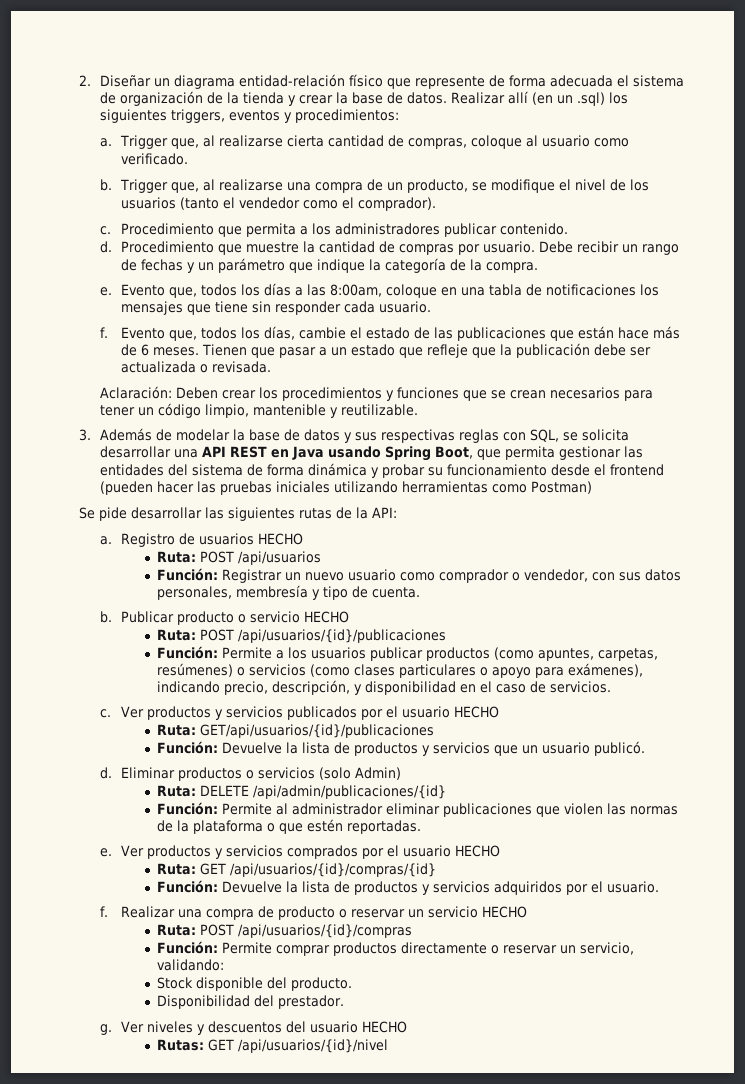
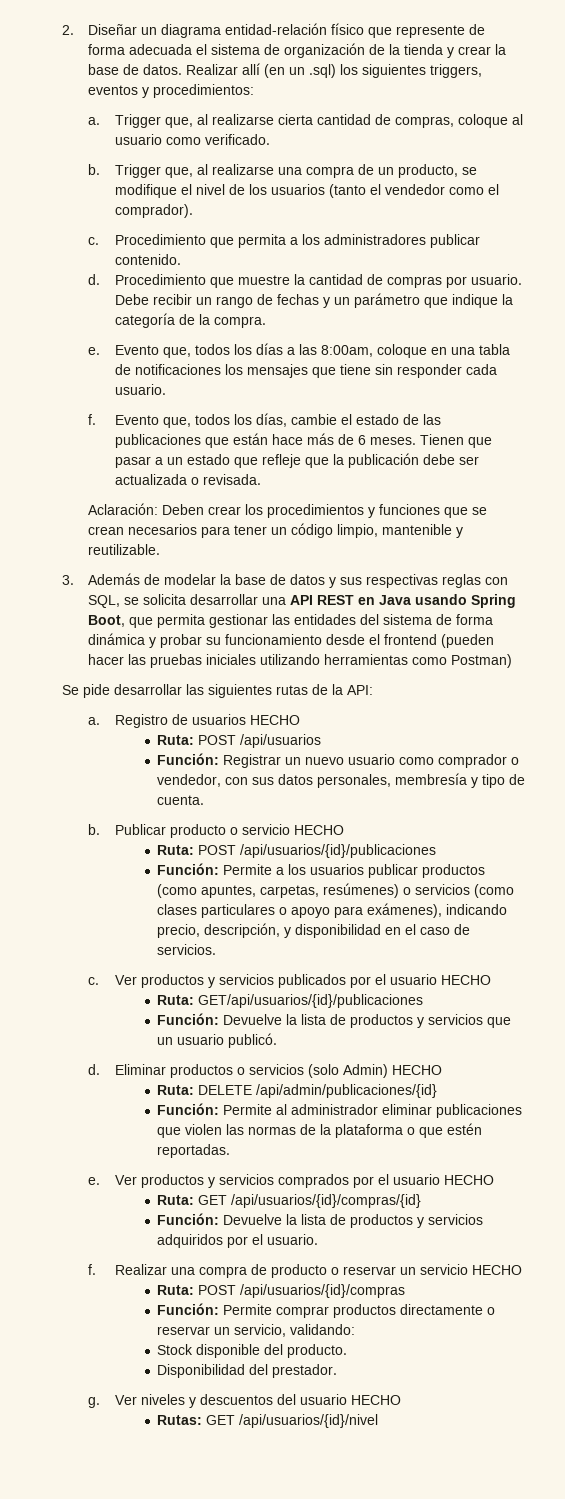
- Eliminar productos o servicios (solo Admin)
+ Eliminar productos o servicios (solo Admin) HECHO

